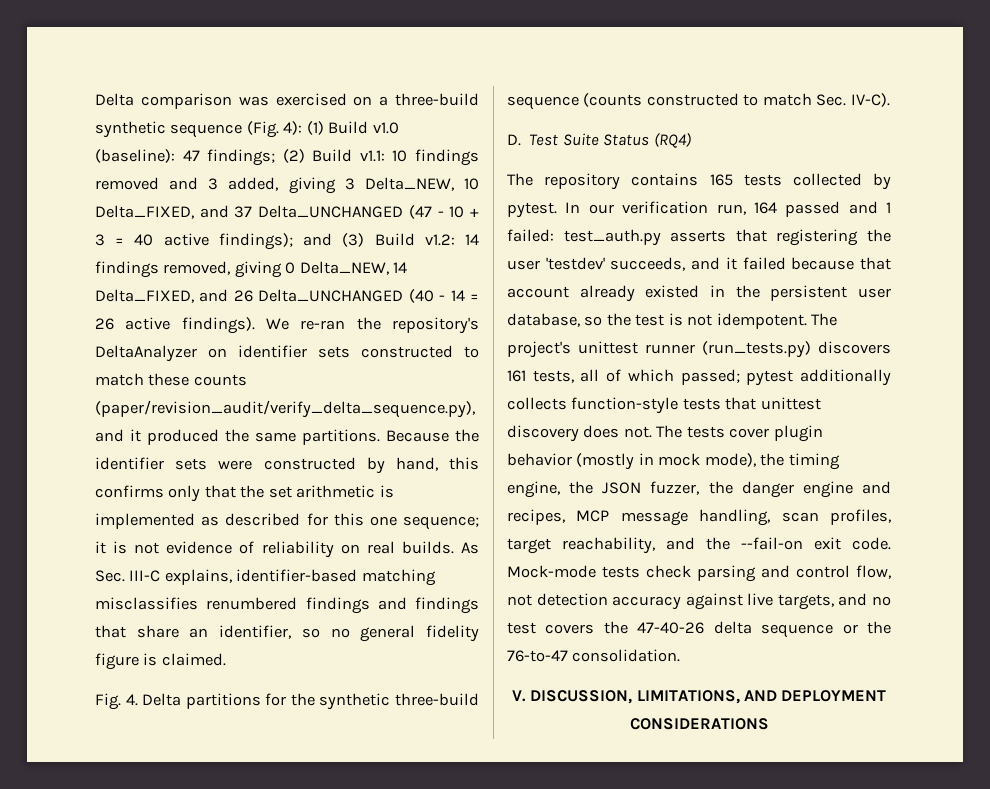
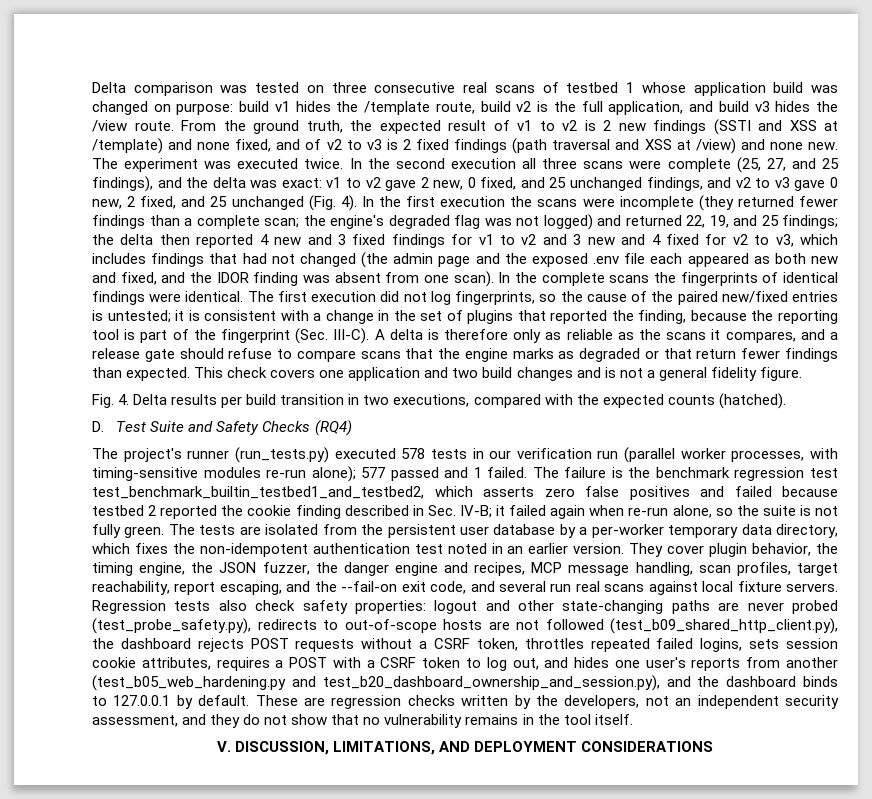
- Delta comparison was exercised on a three-build synthetic sequence (Fig. 4): (1) Build v1.0 (baseline): 47 findings; (2) Build v1.1: 10 findings removed and 3 added, giving 3 Delta_NEW, 10 Delta_FIXED, and 37 Delta_UNCHANGED (47 - 10 + 3 = 40 active findings); and (3) Build v1.2: 14 findings removed, giving 0 Delta_NEW, 14 Delta_FIXED, and 26 Delta_UNCHANGED (40 - 14 = 26 active findings). We re-ran the repository's DeltaAnalyzer on identifier sets constructed to match these counts (paper/revision_audit/verify_delta_sequence.py), and it produced the same partitions. Because the identifier sets were constructed by hand, this confirms only that the set arithmetic is implemented as described for this one sequence; it is not evidence of reliability on real builds. As Sec. III-C explains, identifier-based matching misclassifies renumbered findings and findings that share an identifier, so no general fidelity figure is claimed.
- Fig. 4. Delta partitions for the synthetic three-build sequence (counts constructed to match Sec. IV-C).
+ Delta comparison was tested on three consecutive real scans of testbed 1 whose application build was changed on purpose: build v1 hides the /template route, build v2 is the full application, and build v3 hides the /view route. From the ground truth, the expected result of v1 to v2 is 2 new findings (SSTI and XSS at /template) and none fixed, and of v2 to v3 is 2 fixed findings (path traversal and XSS at /view) and none new. The experiment was executed twice. In the second execution all three scans were complete (25, 27, and 25 findings), and the delta was exact: v1 to v2 gave 2 new, 0 fixed, and 25 unchanged findings, and v2 to v3 gave 0 new, 2 fixed, and 25 unchanged (Fig. 4). In the first execution the scans were incomplete (they returned fewer findings than a complete scan; the engine's degraded flag was not logged) and returned 22, 19, and 25 findings; the delta then reported 4 new and 3 fixed findings for v1 to v2 and 3 new and 4 fixed for v2 to v3, which includes findings that had not changed (the admin page and the exposed .env file each appeared as both new and fixed, and the IDOR finding was absent from one scan). In the complete scans the fingerprints of identical findings were identical. The first execution did not log fingerprints, so the cause of the paired new/fixed entries is untested; it is consistent with a change in the set of plugins that reported the finding, because the reporting tool is part of the fingerprint (Sec. III-C). A delta is therefore only as reliable as the scans it compares, and a release gate should refuse to compare scans that the engine marks as degraded or that return fewer findings than expected. This check covers one application and two build changes and is not a general fidelity figure.
+ Fig. 4. Delta results per build transition in two executions, compared with the expected counts (hatched).
- D. Test Suite Status (RQ4)
+ D. Test Suite and Safety Checks (RQ4)
- The repository contains 165 tests collected by pytest. In our verification run, 164 passed and 1 failed: test_auth.py asserts that registering the user 'testdev' succeeds, and it failed because that account already existed in the persistent user database, so the test is not idempotent. The project's unittest runner (run_tests.py) discovers 161 tests, all of which passed; pytest additionally collects function-style tests that unittest discovery does not. The tests cover plugin behavior (mostly in mock mode), the timing engine, the JSON fuzzer, the danger engine and recipes, MCP message handling, scan profiles, target reachability, and the --fail-on exit code. Mock-mode tests check parsing and control flow, not detection accuracy against live targets, and no test covers the 47-40-26 delta sequence or the 76-to-47 consolidation.
+ The project's runner (run_tests.py) executed 578 tests in our verification run (parallel worker processes, with timing-sensitive modules re-run alone); 577 passed and 1 failed. The failure is the benchmark regression test test_benchmark_builtin_testbed1_and_testbed2, which asserts zero false positives and failed because testbed 2 reported the cookie finding described in Sec. IV-B; it failed again when re-run alone, so the suite is not fully green. The tests are isolated from the persistent user database by a per-worker temporary data directory, which fixes the non-idempotent authentication test noted in an earlier version. They cover plugin behavior, the timing engine, the JSON fuzzer, the danger engine and recipes, MCP message handling, scan profiles, target reachability, report escaping, and the --fail-on exit code, and several run real scans against local fixture servers. Regression tests also check safety properties: logout and other state-changing paths are never probed (test_probe_safety.py), redirects to out-of-scope hosts are not followed (test_b09_shared_http_client.py), the dashboard rejects POST requests without a CSRF token, throttles repeated failed logins, sets session cookie attributes, requires a POST with a CSRF token to log out, and hides one user's reports from another (test_b05_web_hardening.py and test_b20_dashboard_ownership_and_session.py), and the dashboard binds to 127.0.0.1 by default. These are regression checks written by the developers, not an independent security assessment, and they do not show that no vulnerability remains in the tool itself.

